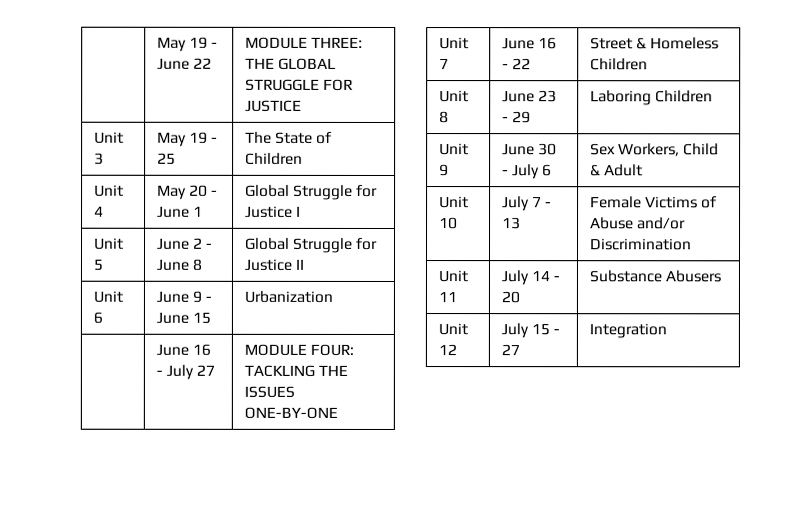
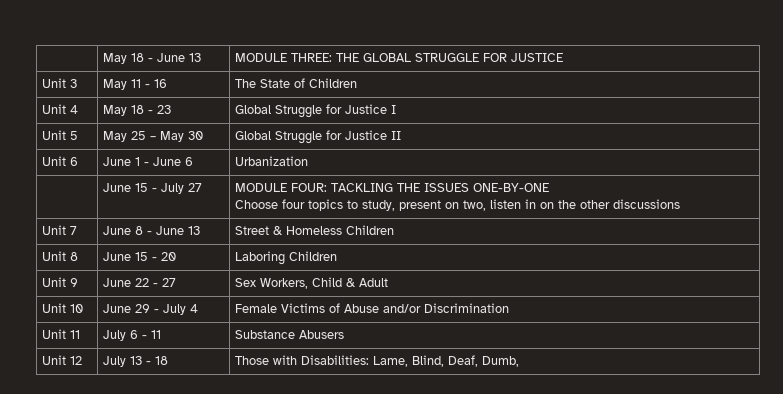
- | May 19 - June 22 | MODULE THREE: THE GLOBAL STRUGGLE FOR JUSTICE
+ | May 18 - June 13 | MODULE THREE: THE GLOBAL STRUGGLE FOR JUSTICE
- Unit 3 | May 19 - 25 | The State of Children
+ Unit 3 | May 11 - 16 | The State of Children
- Unit 4 | May 20 - June 1 | Global Struggle for Justice I
+ Unit 4 | May 18 - 23 | Global Struggle for Justice I
- Unit 5 | June 2 - June 8 | Global Struggle for Justice II
+ Unit 5 | May 25 – May 30 | Global Struggle for Justice II
- Unit 6 | June 9 - June 15 | Urbanization
+ Unit 6 | June 1 - June 6 | Urbanization
- | June 16 - July 27 | MODULE FOUR: TACKLING THE ISSUES ONE-BY-ONE
+ | June 15 - July 27 | MODULE FOUR: TACKLING THE ISSUES ONE-BY-ONE
+ Choose four topics to study, present on two, listen in on the other discussions
- Unit 7 | June 16 - 22 | Street & Homeless Children
+ Unit 7 | June 8 - June 13 | Street & Homeless Children
- Unit 8 | June 23 - 29 | Laboring Children
+ Unit 8 | June 15 - 20 | Laboring Children
- Unit 9 | June 30 - July 6 | Sex Workers, Child & Adult
+ Unit 9 | June 22 - 27 | Sex Workers, Child & Adult
- Unit 10 | July 7 - 13 | Female Victims of Abuse and/or Discrimination
+ Unit 10 | June 29 - July 4 | Female Victims of Abuse and/or Discrimination
- Unit 11 | July 14 - 20 | Substance Abusers
+ Unit 11 | July 6 - 11 | Substance Abusers
- Unit 12 | July 15 - 27 | Integration
+ Unit 12 | July 13 - 18 | Those with Disabilities: Lame, Blind, Deaf, Dumb,

